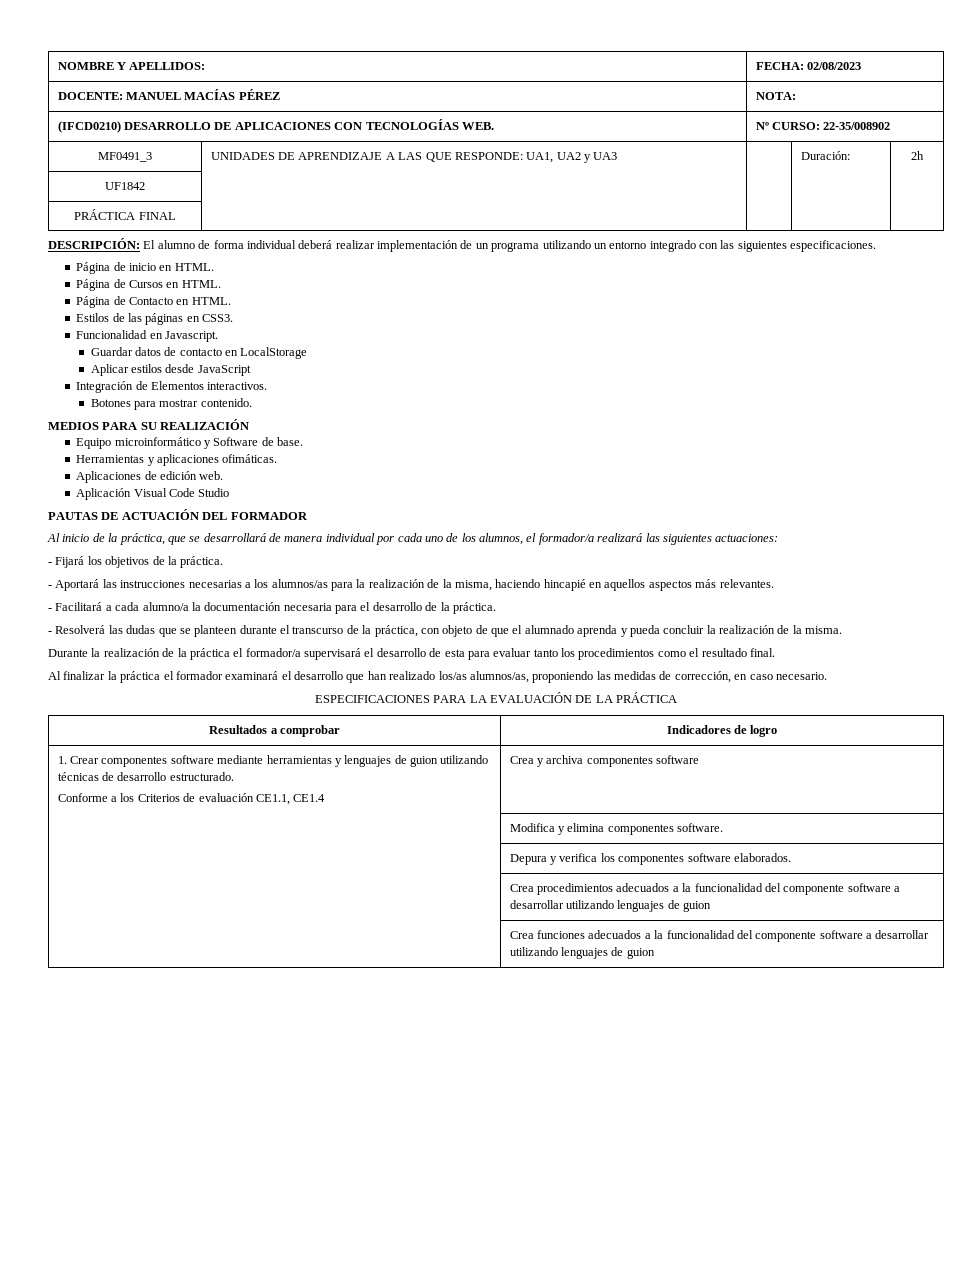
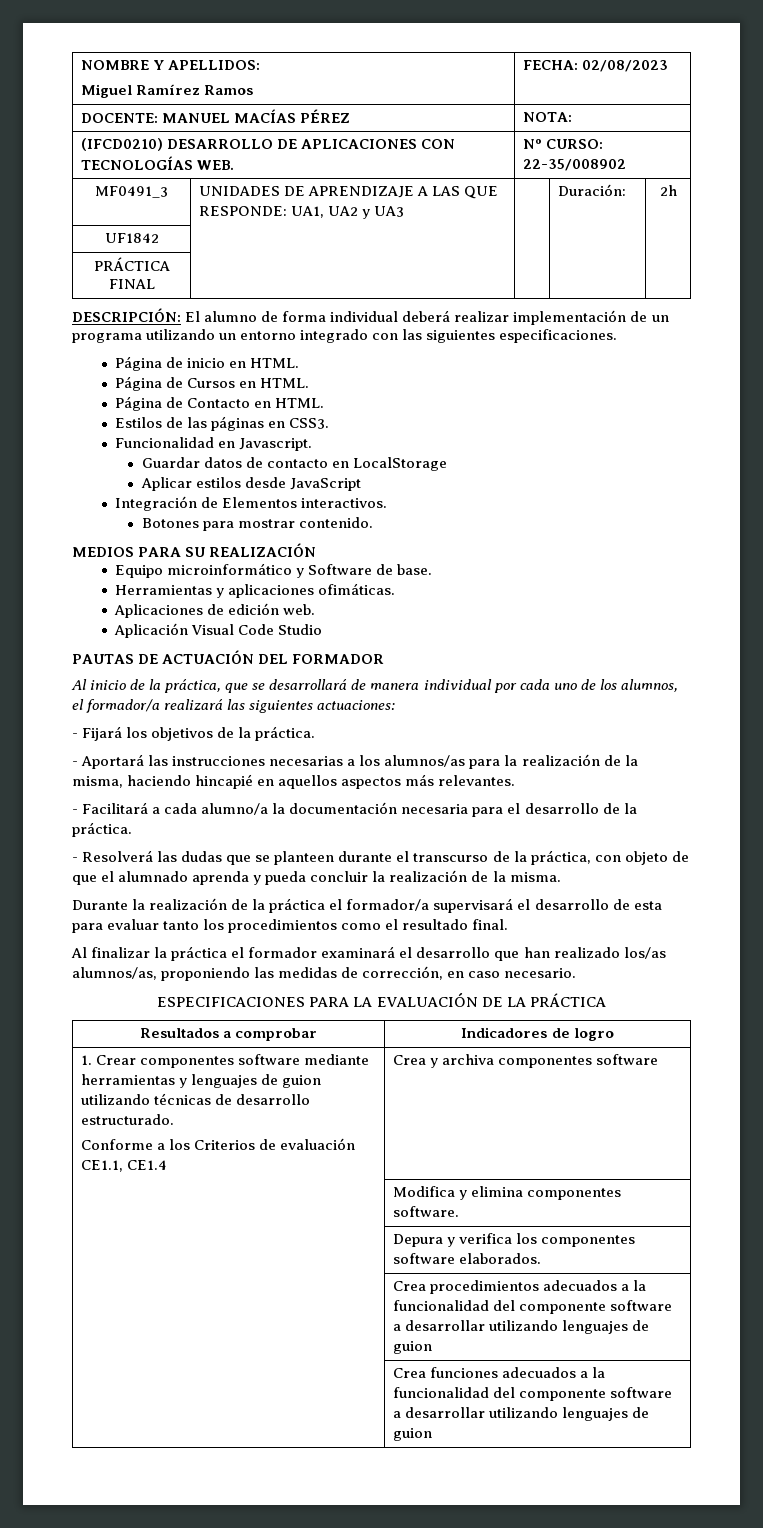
- NOMBRE Y APELLIDOS: | FECHA: 02/08/2023
+ NOMBRE Y APELLIDOS:
+ Miguel Ramírez Ramos | FECHA: 02/08/2023

